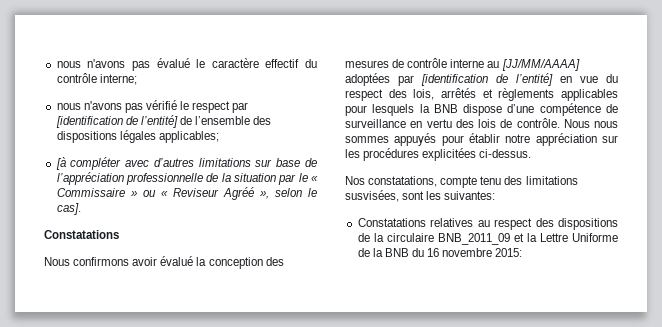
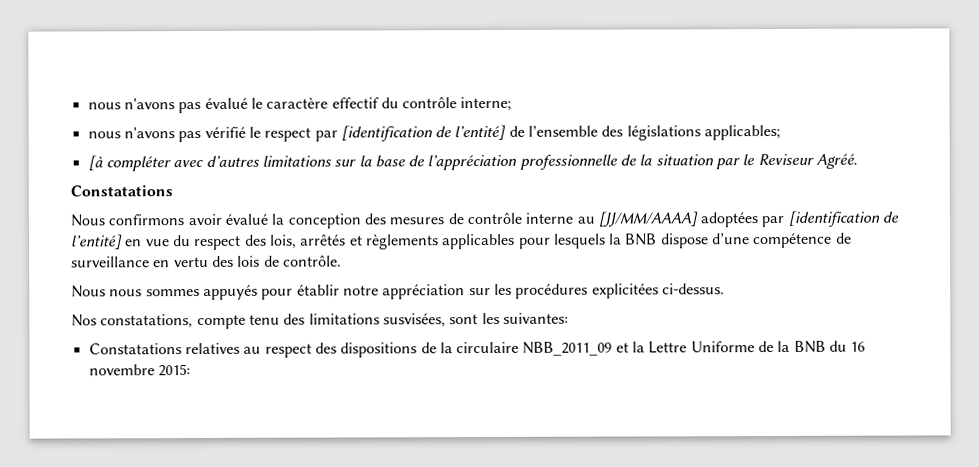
- nous n'avons pas vérifié le respect par [identification de l’entité] de l’ensemble des dispositions légales applicables;
+ nous n'avons pas vérifié le respect par [identification de l’entité] de l’ensemble des législations applicables;
- [à compléter avec d’autres limitations sur base de l’appréciation professionnelle de la situation par le « Commissaire » ou « Reviseur Agréé », selon le cas].
+ [à compléter avec d’autres limitations sur la base de l’appréciation professionnelle de la situation par le Reviseur Agréé.
- Nous confirmons avoir évalué la conception des mesures de contrôle interne au [JJ/MM/AAAA] adoptées par [identification de l’entité] en vue du respect des lois, arrêtés et règlements applicables pour lesquels la BNB dispose d’une compétence de surveillance en vertu des lois de contrôle. Nous nous sommes appuyés pour établir notre appréciation sur les procédures explicitées ci-dessus.
+ Nous confirmons avoir évalué la conception des mesures de contrôle interne au [JJ/MM/AAAA] adoptées par [identification de l’entité] en vue du respect des lois, arrêtés et règlements applicables pour lesquels la BNB dispose d’une compétence de surveillance en vertu des lois de contrôle.
+ Nous nous sommes appuyés pour établir notre appréciation sur les procédures explicitées ci-dessus.
- Constatations relatives au respect des dispositions de la circulaire BNB_2011_09 et la Lettre Uniforme de la BNB du 16 novembre 2015:
+ Constatations relatives au respect des dispositions de la circulaire NBB_2011_09 et la Lettre Uniforme de la BNB du 16 novembre 2015:

